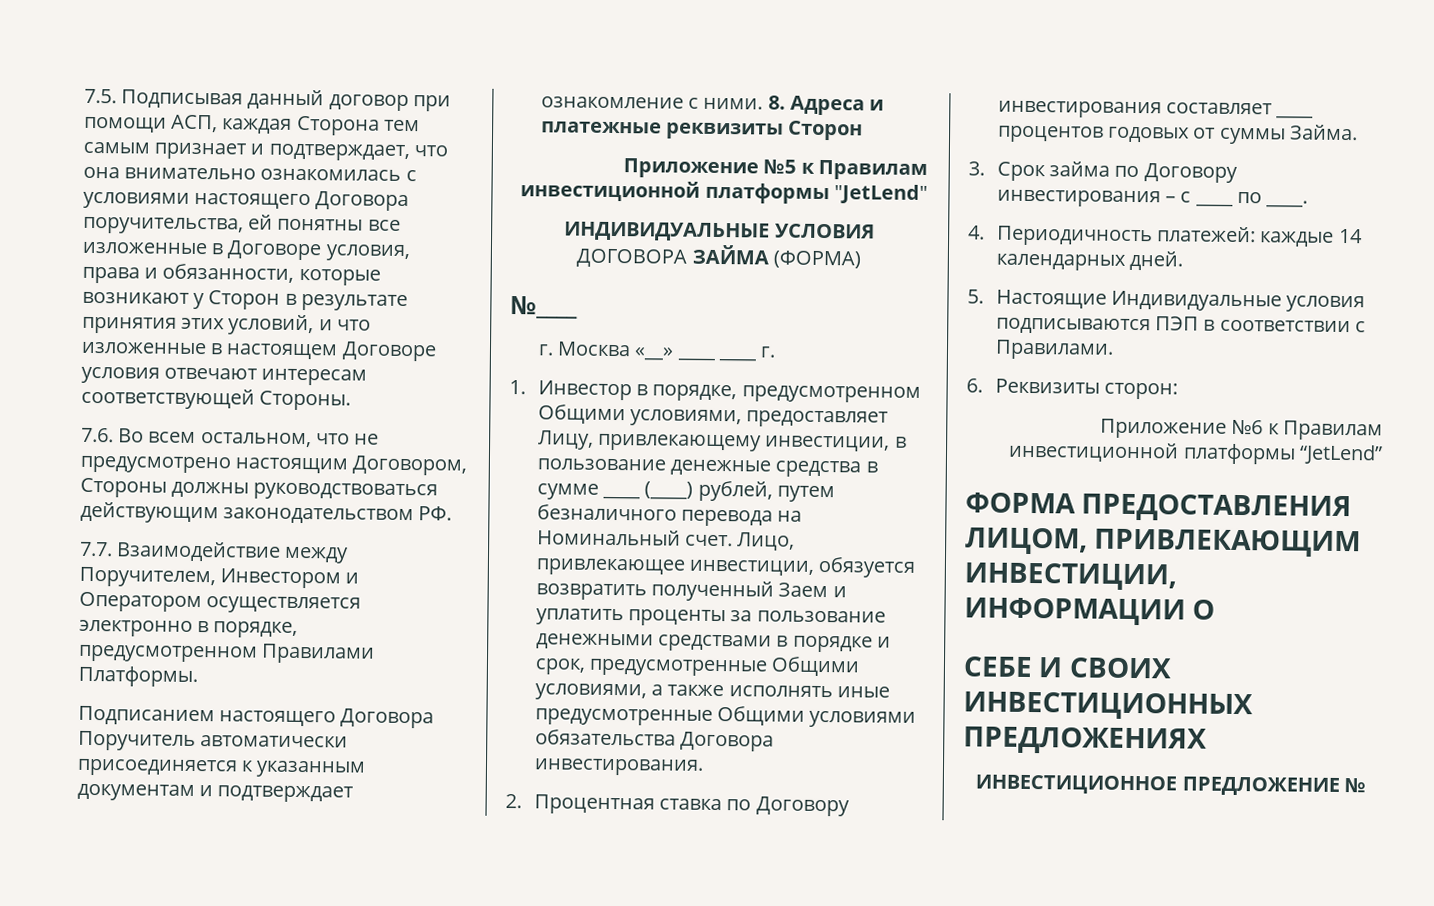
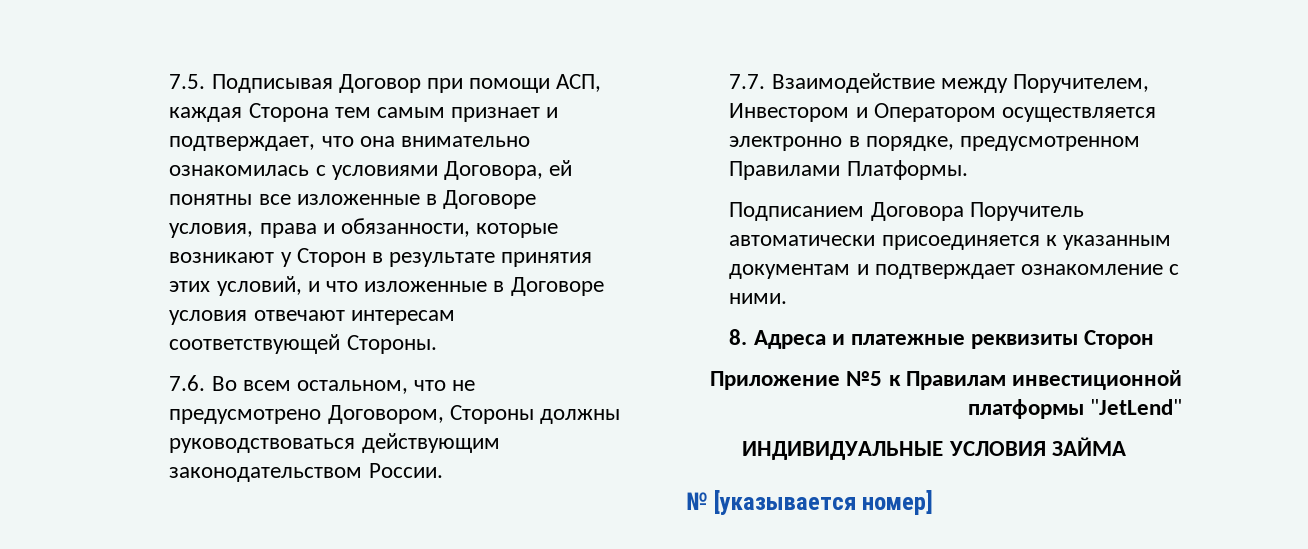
- 7.5. Подписывая данный договор при помощи АСП, каждая Сторона тем самым признает и подтверждает, что она внимательно ознакомилась с условиями настоящего Договора поручительства, ей понятны все изложенные в Договоре условия, права и обязанности, которые возникают у Сторон в результате принятия этих условий, и что изложенные в настоящем Договоре условия отвечают интересам соответствующей Стороны.
+ 7.5. Подписывая Договор при помощи АСП, каждая Сторона тем самым признает и подтверждает, что она внимательно ознакомилась с условиями Договора, ей понятны все изложенные в Договоре условия, права и обязанности, которые возникают у Сторон в результате принятия этих условий, и что изложенные в Договоре условия отвечают интересам соответствующей Стороны.
- 7.6. Во всем остальном, что не предусмотрено настоящим Договором, Стороны должны руководствоваться действующим законодательством РФ.
+ 7.6. Во всем остальном, что не предусмотрено Договором, Стороны должны руководствоваться действующим законодательством России.
- Подписанием настоящего Договора Поручитель автоматически присоединяется к указанным документам и подтверждает ознакомление с ними. 8. Адреса и платежные реквизиты Сторон
+ Подписанием Договора Поручитель автоматически присоединяется к указанным документам и подтверждает ознакомление с ними.
+ 8. Адреса и платежные реквизиты Сторон
- ИНДИВИДУАЛЬНЫЕ УСЛОВИЯ ДОГОВОРА ЗАЙМА (ФОРМА)
- №____
- г. Москва «__» ____ ____ г.
- 1. Инвестор в порядке, предусмотренном Общими условиями, предоставляет Лицу, привлекающему инвестиции, в пользование денежные средства в сумме ____ (____) рублей, путем безналичного перевода на Номинальный счет. Лицо, привлекающее инвестиции, обязуется возвратить полученный Заем и уплатить проценты за пользование денежными средствами в порядке и срок, предусмотренные Общими условиями, а также исполнять иные предусмотренные Общими условиями обязательства Договора инвестирования.
- 2. Процентная ставка по Договору инвестирования составляет ____ процентов годовых от суммы Займа.
- 3. Срок займа по Договору инвестирования – c ____ по ____.
- 4. Периодичность платежей: каждые 14 календарных дней.
- 5. Настоящие Индивидуальные условия подписываются ПЭП в соответствии с Правилами.
- 6. Реквизиты сторон:
- Приложение №6 к Правилам инвестиционной платформы “JetLend”
- ФОРМА ПРЕДОСТАВЛЕНИЯ ЛИЦОМ, ПРИВЛЕКАЮЩИМ ИНВЕСТИЦИИ, ИНФОРМАЦИИ О
- СЕБЕ И СВОИХ ИНВЕСТИЦИОННЫХ ПРЕДЛОЖЕНИЯХ
- ИНВЕСТИЦИОННОЕ ПРЕДЛОЖЕНИЕ №
+ ИНДИВИДУАЛЬНЫЕ УСЛОВИЯ ЗАЙМА
+ № [указывается номер]

